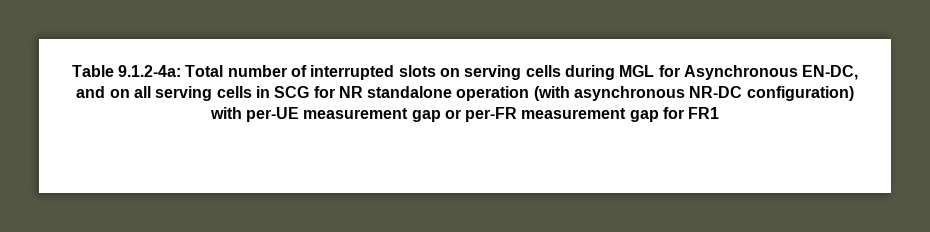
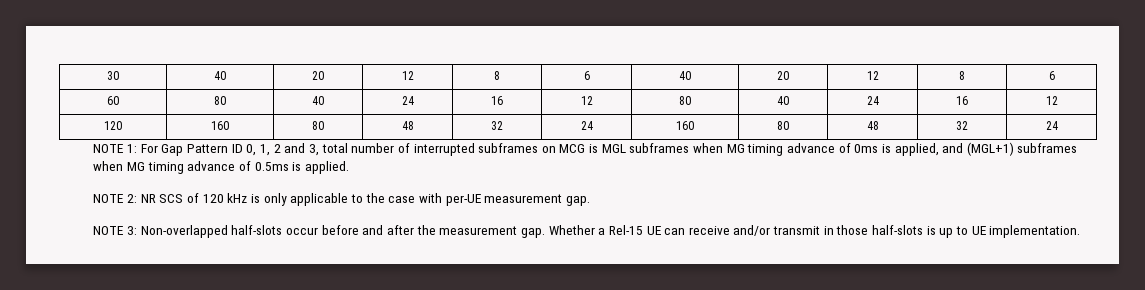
- Table 9.1.2-4a: Total number of interrupted slots on serving cells during MGL for Asynchronous EN-DC, and on all serving cells in SCG for NR standalone operation (with asynchronous NR-DC configuration) with per-UE measurement gap or per-FR measurement gap for FR1
+ 30 | 40 | 20 | 12 | 8 | 6 | 40 | 20 | 12 | 8 | 6
+ 60 | 80 | 40 | 24 | 16 | 12 | 80 | 40 | 24 | 16 | 12
+ 120 | 160 | 80 | 48 | 32 | 24 | 160 | 80 | 48 | 32 | 24
+ NOTE 1: For Gap Pattern ID 0, 1, 2 and 3, total number of interrupted subframes on MCG is MGL subframes when MG timing advance of 0ms is applied, and (MGL+1) subframes when MG timing advance of 0.5ms is applied.
+ NOTE 2: NR SCS of 120 kHz is only applicable to the case with per-UE measurement gap.
+ NOTE 3: Non-overlapped half-slots occur before and after the measurement gap. Whether a Rel-15 UE can receive and/or transmit in those half-slots is up to UE implementation.

